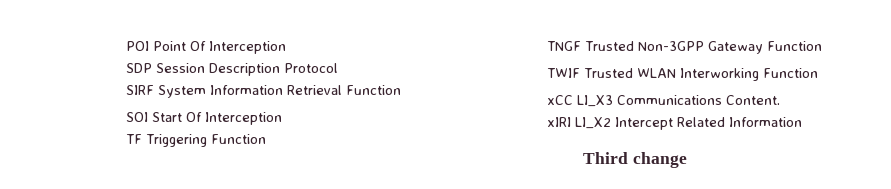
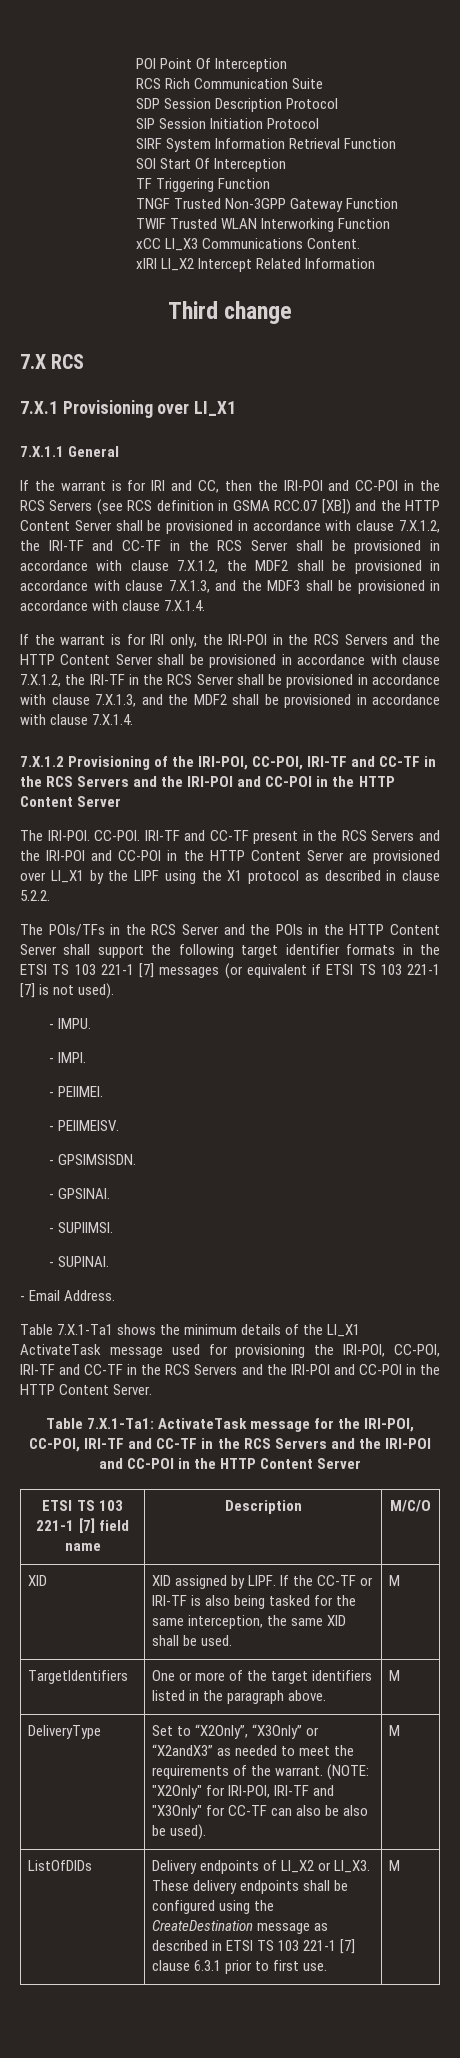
+ RCS Rich Communication Suite
+ SIP Session Initiation Protocol
+ 7.X RCS
+ 7.X.1 Provisioning over LI_X1
+ 7.X.1.1 General
+ If the warrant is for IRI and CC, then the IRI-POI and CC-POI in the RCS Servers (see RCS definition in GSMA RCC.07 [XB]) and the HTTP Content Server shall be provisioned in accordance with clause 7.X.1.2, the IRI-TF and CC-TF in the RCS Server shall be provisioned in accordance with clause 7.X.1.2, the MDF2 shall be provisioned in accordance with clause 7.X.1.3, and the MDF3 shall be provisioned in accordance with clause 7.X.1.4.
+ If the warrant is for IRI only, the IRI-POI in the RCS Servers and the HTTP Content Server shall be provisioned in accordance with clause 7.X.1.2, the IRI-TF in the RCS Server shall be provisioned in accordance with clause 7.X.1.3, and the MDF2 shall be provisioned in accordance with clause 7.X.1.4.
+ 7.X.1.2 Provisioning of the IRI-POI, CC-POI, IRI-TF and CC-TF in the RCS Servers and the IRI-POI and CC-POI in the HTTP Content Server
+ The IRI-POI. CC-POI. IRI-TF and CC-TF present in the RCS Servers and the IRI-POI and CC-POI in the HTTP Content Server are provisioned over LI_X1 by the LIPF using the X1 protocol as described in clause 5.2.2.
+ The POIs/TFs in the RCS Server and the POIs in the HTTP Content Server shall support the following target identifier formats in the ETSI TS 103 221-1 [7] messages (or equivalent if ETSI TS 103 221-1 [7] is not used).
+ - IMPU.
+ - IMPI.
+ - PEIIMEI.
+ - PEIIMEISV.
+ - GPSIMSISDN.
+ - GPSINAI.
+ - SUPIIMSI.
+ - SUPINAI.
+ - Email Address.
+ Table 7.X.1-Ta1 shows the minimum details of the LI_X1 ActivateTask message used for provisioning the IRI-POI, CC-POI, IRI-TF and CC-TF in the RCS Servers and the IRI-POI and CC-POI in the HTTP Content Server.
+ Table 7.X.1-Ta1: ActivateTask message for the IRI-POI, CC-POI, IRI-TF and CC-TF in the RCS Servers and the IRI-POI and CC-POI in the HTTP Content Server
+ ETSI TS 103 221-1 [7] field name | Description | M/C/O
+ XID | XID assigned by LIPF. If the CC-TF or IRI-TF is also being tasked for the same interception, the same XID shall be used. | M
+ TargetIdentifiers | One or more of the target identifiers listed in the paragraph above. | M
+ DeliveryType | Set to “X2Only”, “X3Only” or “X2andX3” as needed to meet the requirements of the warrant. (NOTE: "X2Only" for IRI-POI, IRI-TF and "X3Only" for CC-TF can also be also be used). | M
+ ListOfDIDs | Delivery endpoints of LI_X2 or LI_X3. These delivery endpoints shall be configured using the CreateDestination message as described in ETSI TS 103 221-1 [7] clause 6.3.1 prior to first use. | M

